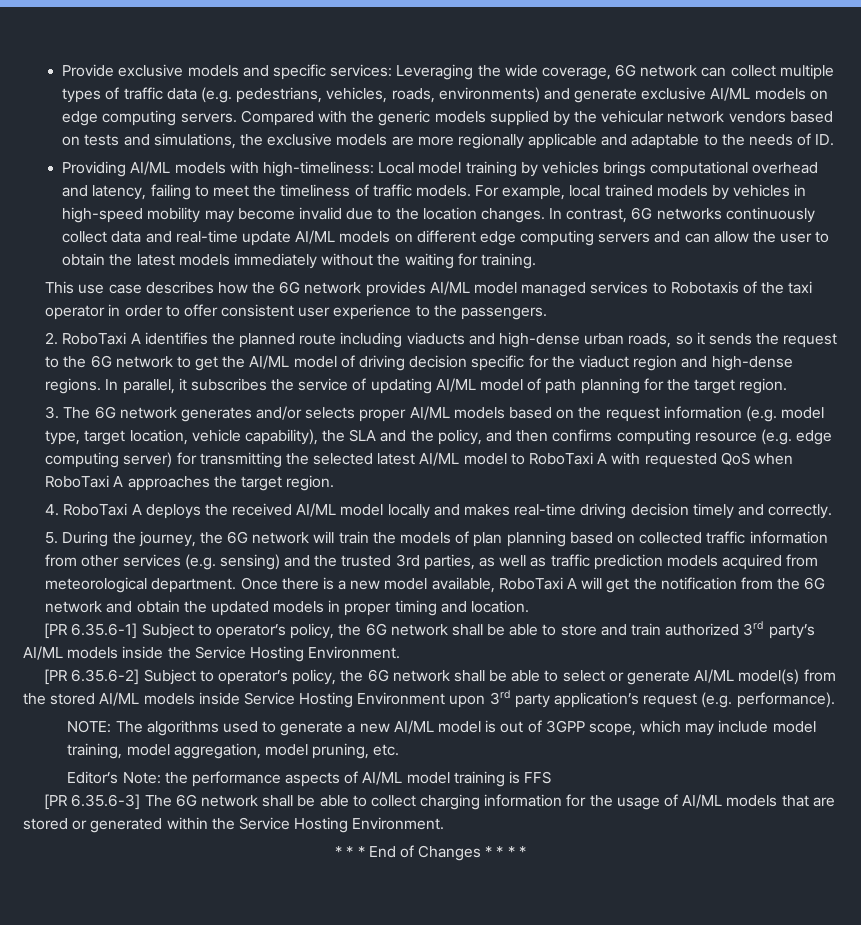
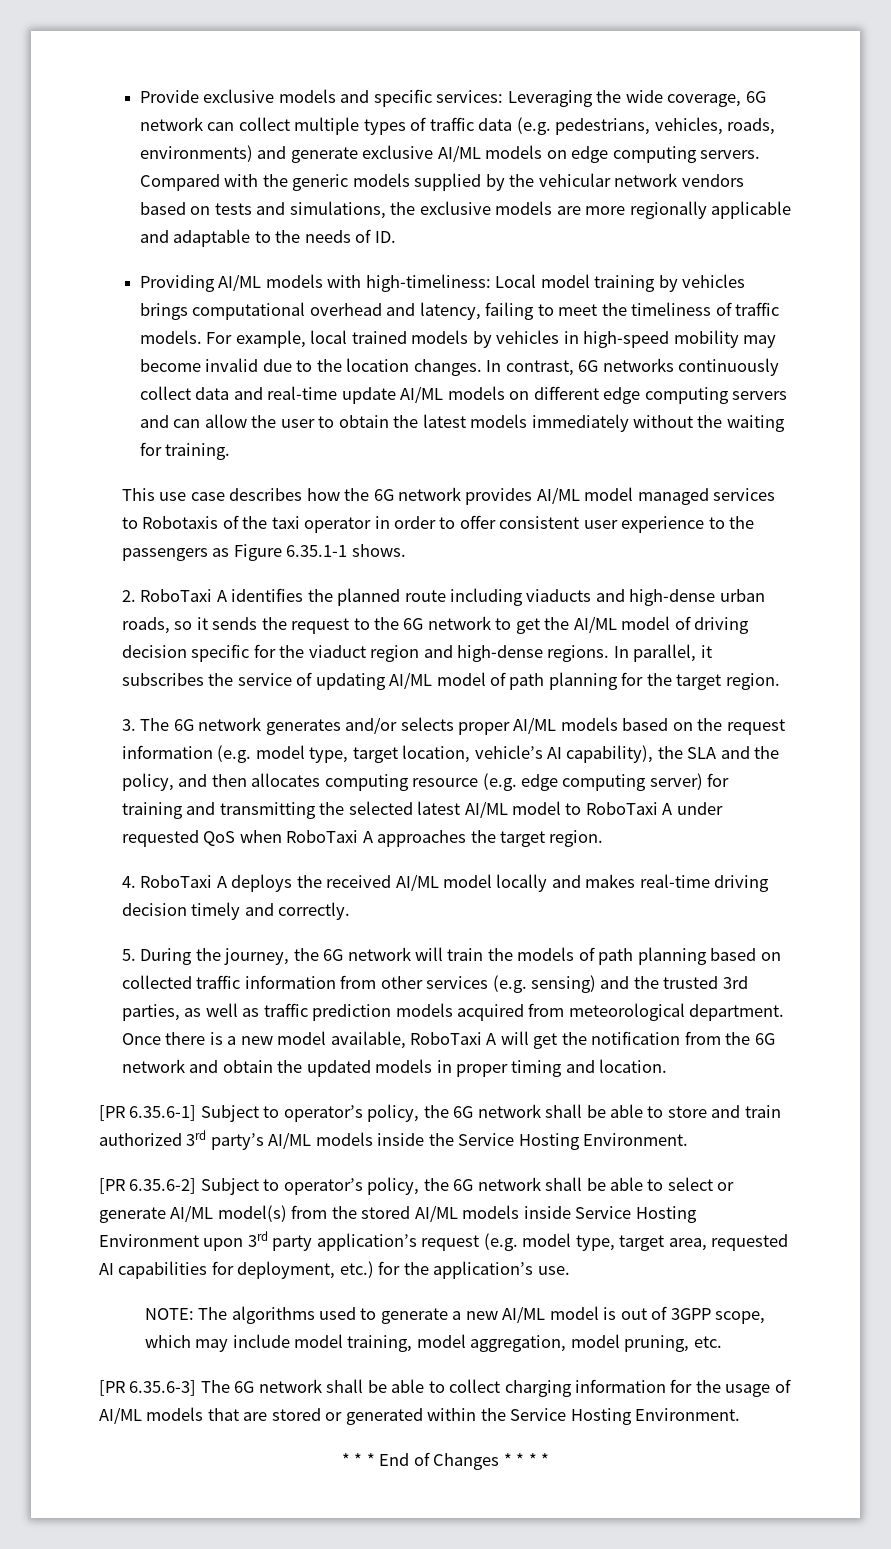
- This use case describes how the 6G network provides AI/ML model managed services to Robotaxis of the taxi operator in order to offer consistent user experience to the passengers.
+ This use case describes how the 6G network provides AI/ML model managed services to Robotaxis of the taxi operator in order to offer consistent user experience to the passengers as Figure 6.35.1-1 shows.
- 3. The 6G network generates and/or selects proper AI/ML models based on the request information (e.g. model type, target location, vehicle capability), the SLA and the policy, and then confirms computing resource (e.g. edge computing server) for transmitting the selected latest AI/ML model to RoboTaxi A with requested QoS when RoboTaxi A approaches the target region.
+ 3. The 6G network generates and/or selects proper AI/ML models based on the request information (e.g. model type, target location, vehicle’s AI capability), the SLA and the policy, and then allocates computing resource (e.g. edge computing server) for training and transmitting the selected latest AI/ML model to RoboTaxi A under requested QoS when RoboTaxi A approaches the target region.
- 5. During the journey, the 6G network will train the models of plan planning based on collected traffic information from other services (e.g. sensing) and the trusted 3rd parties, as well as traffic prediction models acquired from meteorological department.
+ 5. During the journey, the 6G network will train the models of path planning based on collected traffic information from other services (e.g. sensing) and the trusted 3rd parties, as well as traffic prediction models acquired from meteorological department.
- [PR 6.35.6-2] Subject to operator’s policy, the 6G network shall be able to select or generate AI/ML model(s) from the stored AI/ML models inside Service Hosting Environment upon 3rd party application’s request (e.g. performance).
+ [PR 6.35.6-2] Subject to operator’s policy, the 6G network shall be able to select or generate AI/ML model(s) from the stored AI/ML models inside Service Hosting Environment upon 3rd party application’s request (e.g. model type, target area, requested AI capabilities for deployment, etc.) for the application’s use.
- Editor’s Note: the performance aspects of AI/ML model training is FFS

